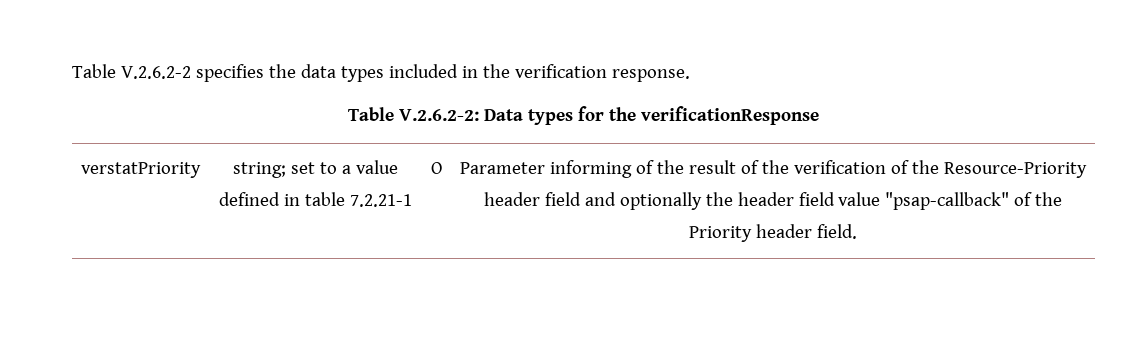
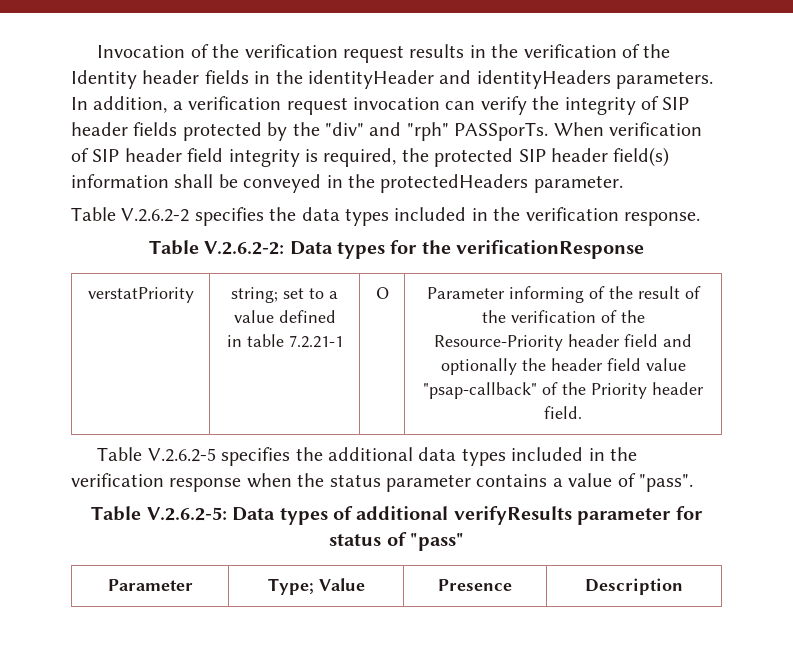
+ Invocation of the verification request results in the verification of the Identity header fields in the identityHeader and identityHeaders parameters. In addition, a verification request invocation can verify the integrity of SIP header fields protected by the "div" and "rph" PASSporTs. When verification of SIP header field integrity is required, the protected SIP header field(s) information shall be conveyed in the protectedHeaders parameter.
+ Table V.2.6.2-5 specifies the additional data types included in the verification response when the status parameter contains a value of "pass".
+ Table V.2.6.2-5: Data types of additional verifyResults parameter for status of "pass"
+ Parameter | Type; Value | Presence | Description

